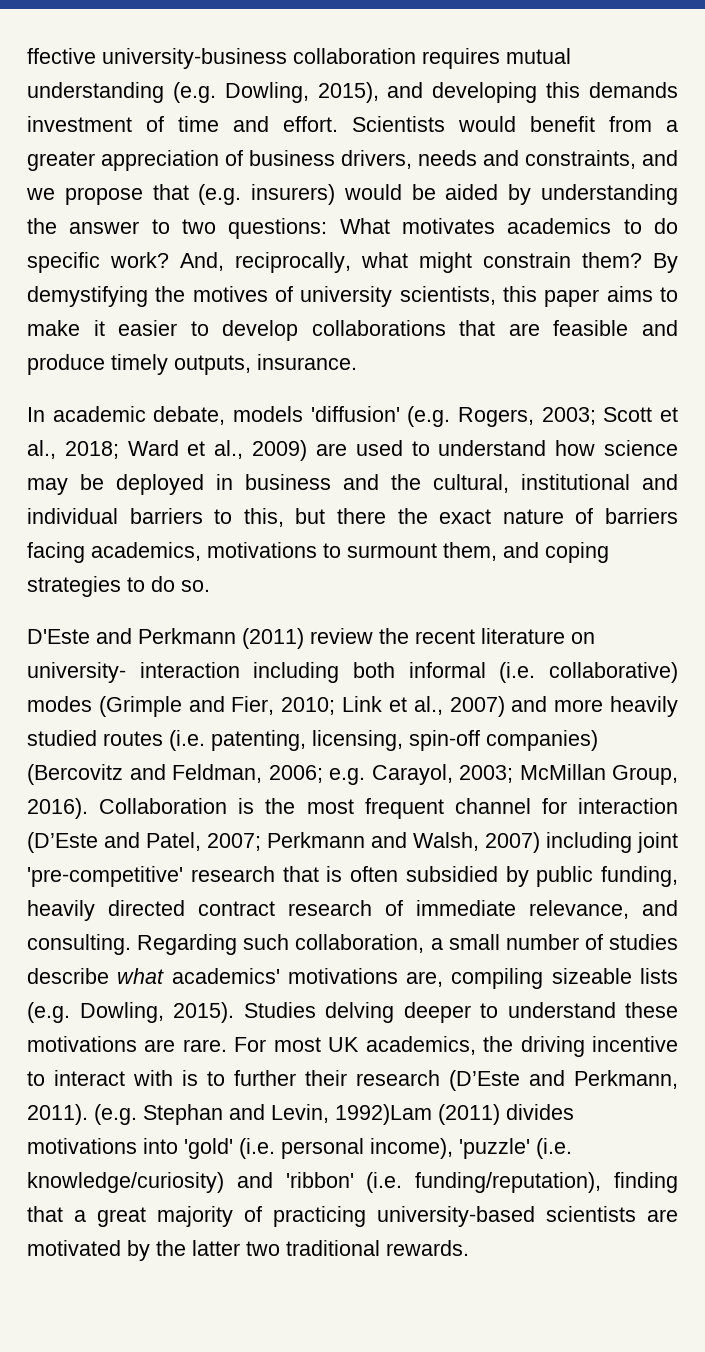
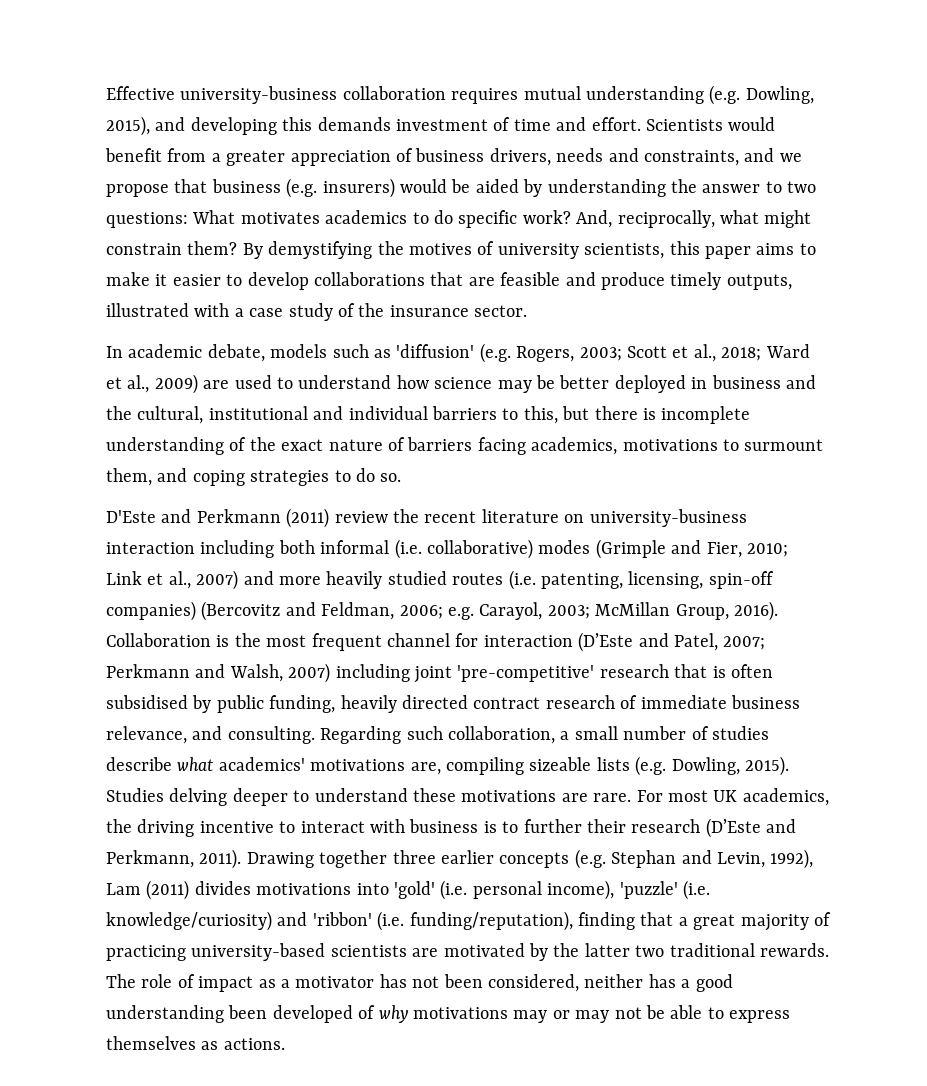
- ffective university-business collaboration requires mutual understanding (e.g. Dowling, 2015), and developing this demands investment of time and effort.
+ Effective university-business collaboration requires mutual understanding (e.g. Dowling, 2015), and developing this demands investment of time and effort.
- Scientists would benefit from a greater appreciation of business drivers, needs and constraints, and we propose that (e.g. insurers) would be aided by understanding the answer to two questions: What motivates academics to do specific work?
+ Scientists would benefit from a greater appreciation of business drivers, needs and constraints, and we propose that business (e.g. insurers) would be aided by understanding the answer to two questions: What motivates academics to do specific work?
- By demystifying the motives of university scientists, this paper aims to make it easier to develop collaborations that are feasible and produce timely outputs, insurance.
+ By demystifying the motives of university scientists, this paper aims to make it easier to develop collaborations that are feasible and produce timely outputs, illustrated with a case study of the insurance sector.
- In academic debate, models 'diffusion' (e.g. Rogers, 2003; Scott et al., 2018; Ward et al., 2009) are used to understand how science may be deployed in business and the cultural, institutional and individual barriers to this, but there the exact nature of barriers facing academics, motivations to surmount them, and coping strategies to do so.
+ In academic debate, models such as 'diffusion' (e.g. Rogers, 2003; Scott et al., 2018; Ward et al., 2009) are used to understand how science may be better deployed in business and the cultural, institutional and individual barriers to this, but there is incomplete understanding of the exact nature of barriers facing academics, motivations to surmount them, and coping strategies to do so.
- D'Este and Perkmann (2011) review the recent literature on university- interaction including both informal (i.e. collaborative) modes (Grimple and Fier, 2010; Link et al., 2007) and more heavily studied routes (i.e. patenting, licensing, spin-off companies) (Bercovitz and Feldman, 2006; e.g. Carayol, 2003; McMillan Group, 2016).
+ D'Este and Perkmann (2011) review the recent literature on university-business interaction including both informal (i.e. collaborative) modes (Grimple and Fier, 2010; Link et al., 2007) and more heavily studied routes (i.e. patenting, licensing, spin-off companies) (Bercovitz and Feldman, 2006; e.g. Carayol, 2003; McMillan Group, 2016).
- Collaboration is the most frequent channel for interaction (D’Este and Patel, 2007; Perkmann and Walsh, 2007) including joint 'pre-competitive' research that is often subsidied by public funding, heavily directed contract research of immediate relevance, and consulting.
+ Collaboration is the most frequent channel for interaction (D’Este and Patel, 2007; Perkmann and Walsh, 2007) including joint 'pre-competitive' research that is often subsidised by public funding, heavily directed contract research of immediate business relevance, and consulting.
- For most UK academics, the driving incentive to interact with is to further their research (D’Este and Perkmann, 2011).
+ For most UK academics, the driving incentive to interact with business is to further their research (D’Este and Perkmann, 2011).
- (e.g. Stephan and Levin, 1992)Lam (2011) divides motivations into 'gold' (i.e. personal income), 'puzzle' (i.e. knowledge/curiosity) and 'ribbon' (i.e. funding/reputation), finding that a great majority of practicing university-based scientists are motivated by the latter two traditional rewards.
+ Drawing together three earlier concepts (e.g. Stephan and Levin, 1992), Lam (2011) divides motivations into 'gold' (i.e. personal income), 'puzzle' (i.e. knowledge/curiosity) and 'ribbon' (i.e. funding/reputation), finding that a great majority of practicing university-based scientists are motivated by the latter two traditional rewards.
+ The role of impact as a motivator has not been considered, neither has a good understanding been developed of why motivations may or may not be able to express themselves as actions.

